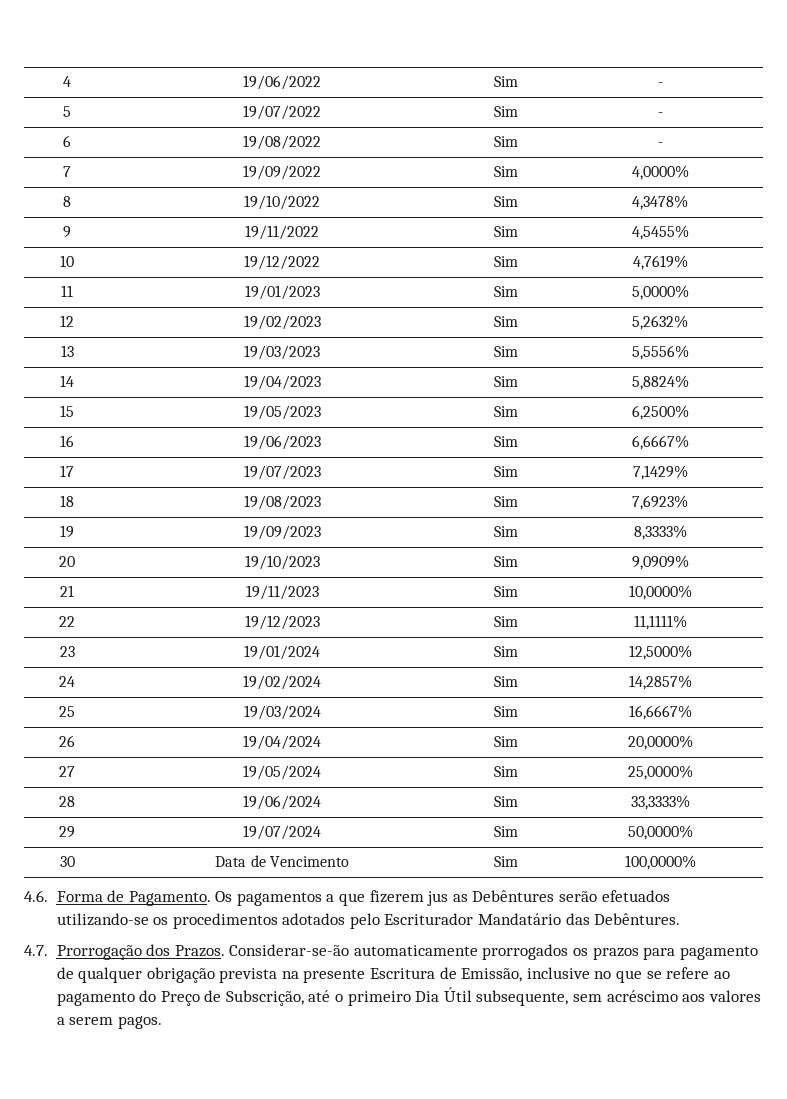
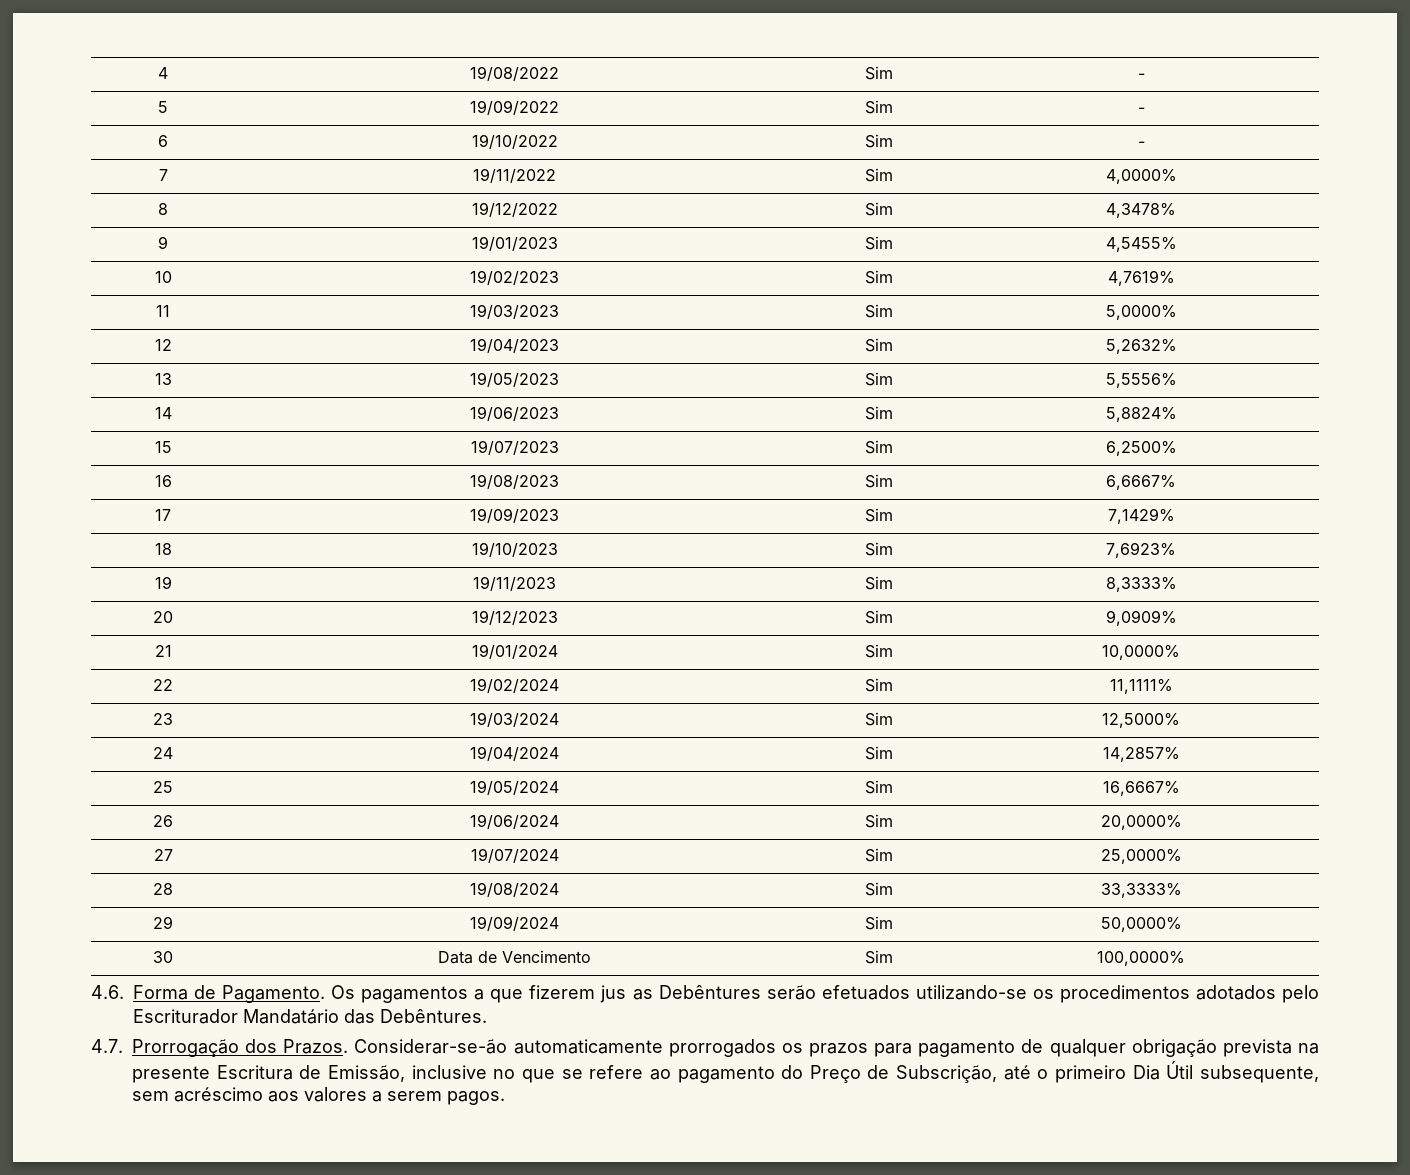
- 4 | 19/06/2022 | Sim | -
+ 4 | 19/08/2022 | Sim | -
- 5 | 19/07/2022 | Sim | -
+ 5 | 19/09/2022 | Sim | -
- 6 | 19/08/2022 | Sim | -
+ 6 | 19/10/2022 | Sim | -
- 7 | 19/09/2022 | Sim | 4,0000%
+ 7 | 19/11/2022 | Sim | 4,0000%
- 8 | 19/10/2022 | Sim | 4,3478%
+ 8 | 19/12/2022 | Sim | 4,3478%
- 9 | 19/11/2022 | Sim | 4,5455%
+ 9 | 19/01/2023 | Sim | 4,5455%
- 10 | 19/12/2022 | Sim | 4,7619%
+ 10 | 19/02/2023 | Sim | 4,7619%
- 11 | 19/01/2023 | Sim | 5,0000%
+ 11 | 19/03/2023 | Sim | 5,0000%
- 12 | 19/02/2023 | Sim | 5,2632%
+ 12 | 19/04/2023 | Sim | 5,2632%
- 13 | 19/03/2023 | Sim | 5,5556%
+ 13 | 19/05/2023 | Sim | 5,5556%
- 14 | 19/04/2023 | Sim | 5,8824%
+ 14 | 19/06/2023 | Sim | 5,8824%
- 15 | 19/05/2023 | Sim | 6,2500%
+ 15 | 19/07/2023 | Sim | 6,2500%
- 16 | 19/06/2023 | Sim | 6,6667%
+ 16 | 19/08/2023 | Sim | 6,6667%
- 17 | 19/07/2023 | Sim | 7,1429%
+ 17 | 19/09/2023 | Sim | 7,1429%
- 18 | 19/08/2023 | Sim | 7,6923%
+ 18 | 19/10/2023 | Sim | 7,6923%
- 19 | 19/09/2023 | Sim | 8,3333%
+ 19 | 19/11/2023 | Sim | 8,3333%
- 20 | 19/10/2023 | Sim | 9,0909%
+ 20 | 19/12/2023 | Sim | 9,0909%
- 21 | 19/11/2023 | Sim | 10,0000%
+ 21 | 19/01/2024 | Sim | 10,0000%
- 22 | 19/12/2023 | Sim | 11,1111%
+ 22 | 19/02/2024 | Sim | 11,1111%
- 23 | 19/01/2024 | Sim | 12,5000%
+ 23 | 19/03/2024 | Sim | 12,5000%
- 24 | 19/02/2024 | Sim | 14,2857%
+ 24 | 19/04/2024 | Sim | 14,2857%
- 25 | 19/03/2024 | Sim | 16,6667%
+ 25 | 19/05/2024 | Sim | 16,6667%
- 26 | 19/04/2024 | Sim | 20,0000%
+ 26 | 19/06/2024 | Sim | 20,0000%
- 27 | 19/05/2024 | Sim | 25,0000%
+ 27 | 19/07/2024 | Sim | 25,0000%
- 28 | 19/06/2024 | Sim | 33,3333%
+ 28 | 19/08/2024 | Sim | 33,3333%
- 29 | 19/07/2024 | Sim | 50,0000%
+ 29 | 19/09/2024 | Sim | 50,0000%

